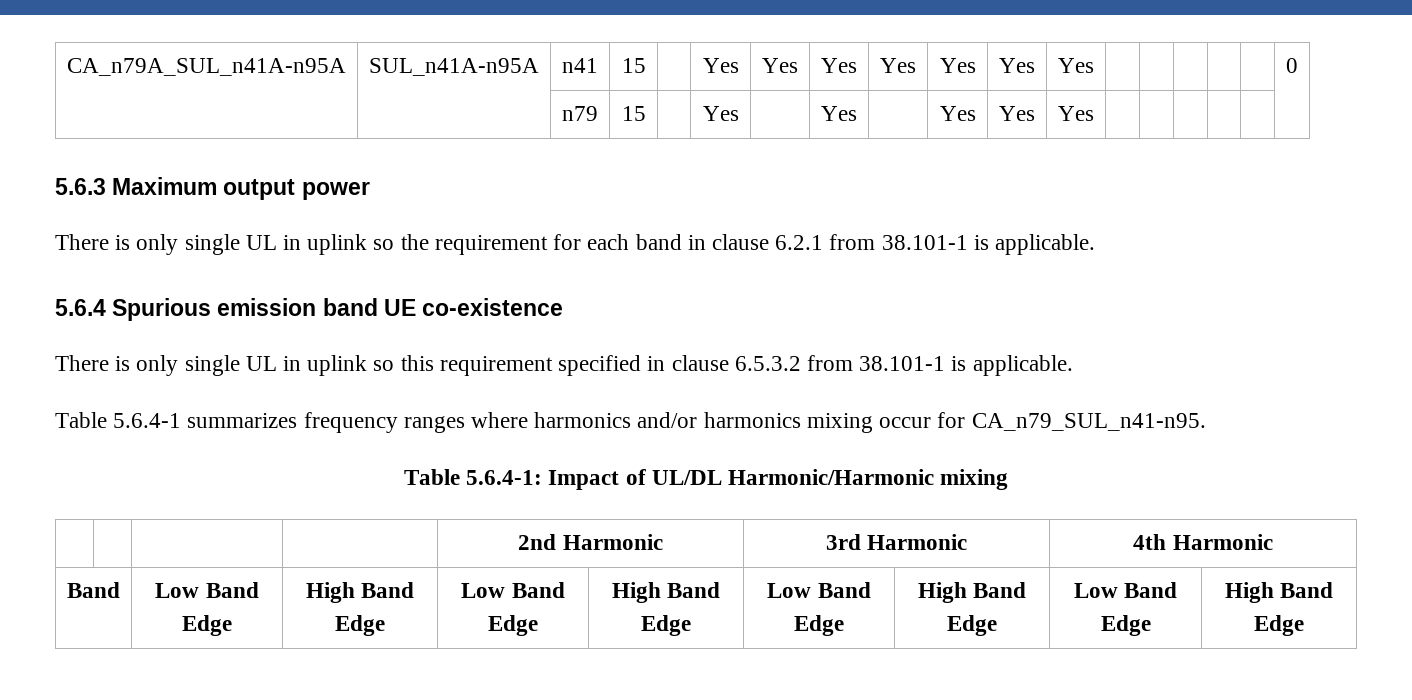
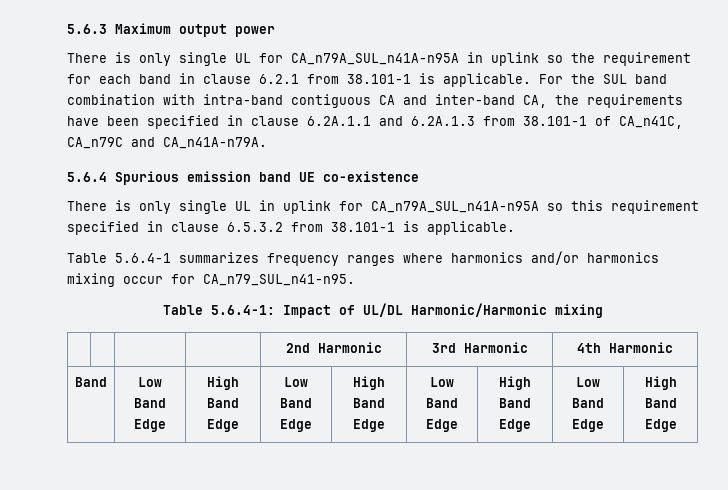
- CA_n79A_SUL_n41A-n95A | SUL_n41A-n95A | n41 | 15 | | Yes | Yes | Yes | Yes | Yes | Yes | Yes | | | | | | 0
- | | n79 | 15 | | Yes | | Yes | | Yes | Yes | Yes | | | | | |
- There is only single UL in uplink so the requirement for each band in clause 6.2.1 from 38.101-1 is applicable.
+ There is only single UL for CA_n79A_SUL_n41A-n95A in uplink so the requirement for each band in clause 6.2.1 from 38.101-1 is applicable. For the SUL band combination with intra-band contiguous CA and inter-band CA, the requirements have been specified in clause 6.2A.1.1 and 6.2A.1.3 from 38.101-1 of CA_n41C, CA_n79C and CA_n41A-n79A.
- There is only single UL in uplink so this requirement specified in clause 6.5.3.2 from 38.101-1 is applicable.
+ There is only single UL in uplink for CA_n79A_SUL_n41A-n95A so this requirement specified in clause 6.5.3.2 from 38.101-1 is applicable.

